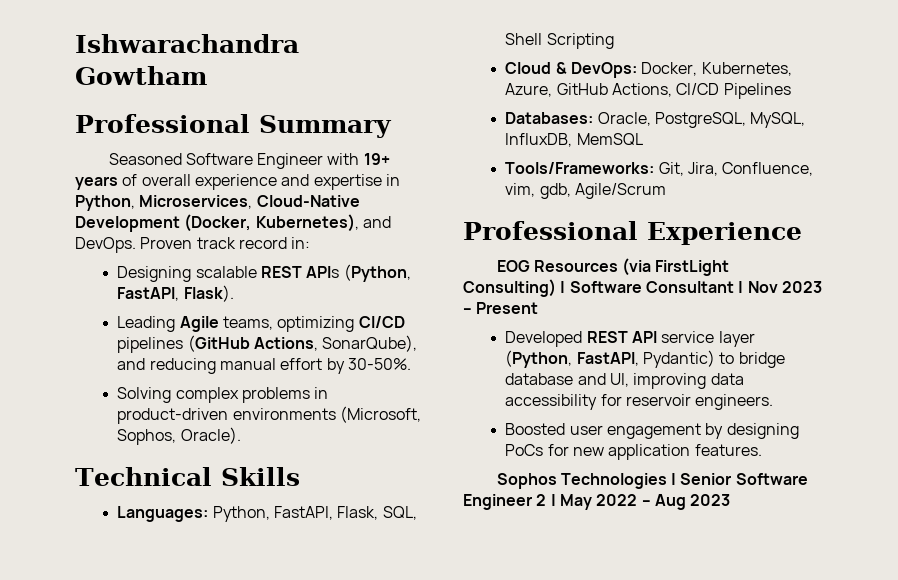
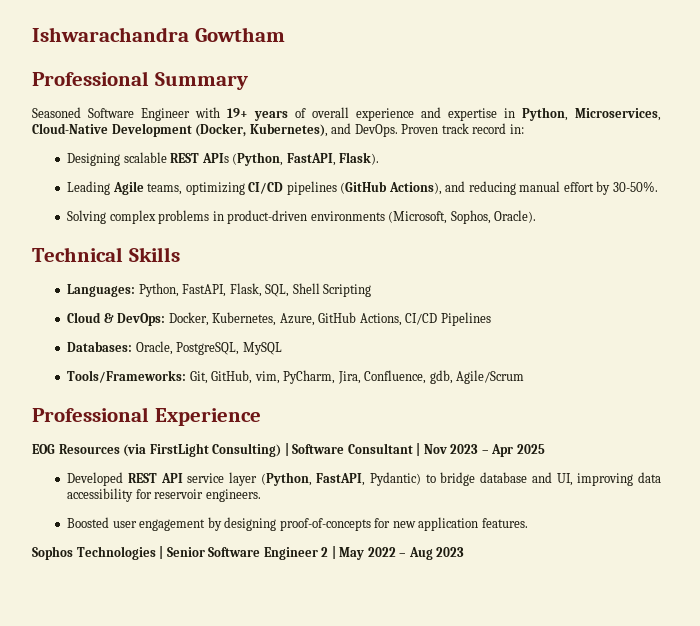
- Leading Agile teams, optimizing CI/CD pipelines (GitHub Actions, SonarQube), and reducing manual effort by 30-50%.
+ Leading Agile teams, optimizing CI/CD pipelines (GitHub Actions), and reducing manual effort by 30-50%.
- Databases: Oracle, PostgreSQL, MySQL, InfluxDB, MemSQL
+ Databases: Oracle, PostgreSQL, MySQL
- Tools/Frameworks: Git, Jira, Confluence, vim, gdb, Agile/Scrum
+ Tools/Frameworks: Git, GitHub, vim, PyCharm, Jira, Confluence, gdb, Agile/Scrum
- EOG Resources (via FirstLight Consulting) | Software Consultant | Nov 2023 – Present
+ EOG Resources (via FirstLight Consulting) | Software Consultant | Nov 2023 – Apr 2025
- Boosted user engagement by designing PoCs for new application features.
+ Boosted user engagement by designing proof-of-concepts for new application features.

